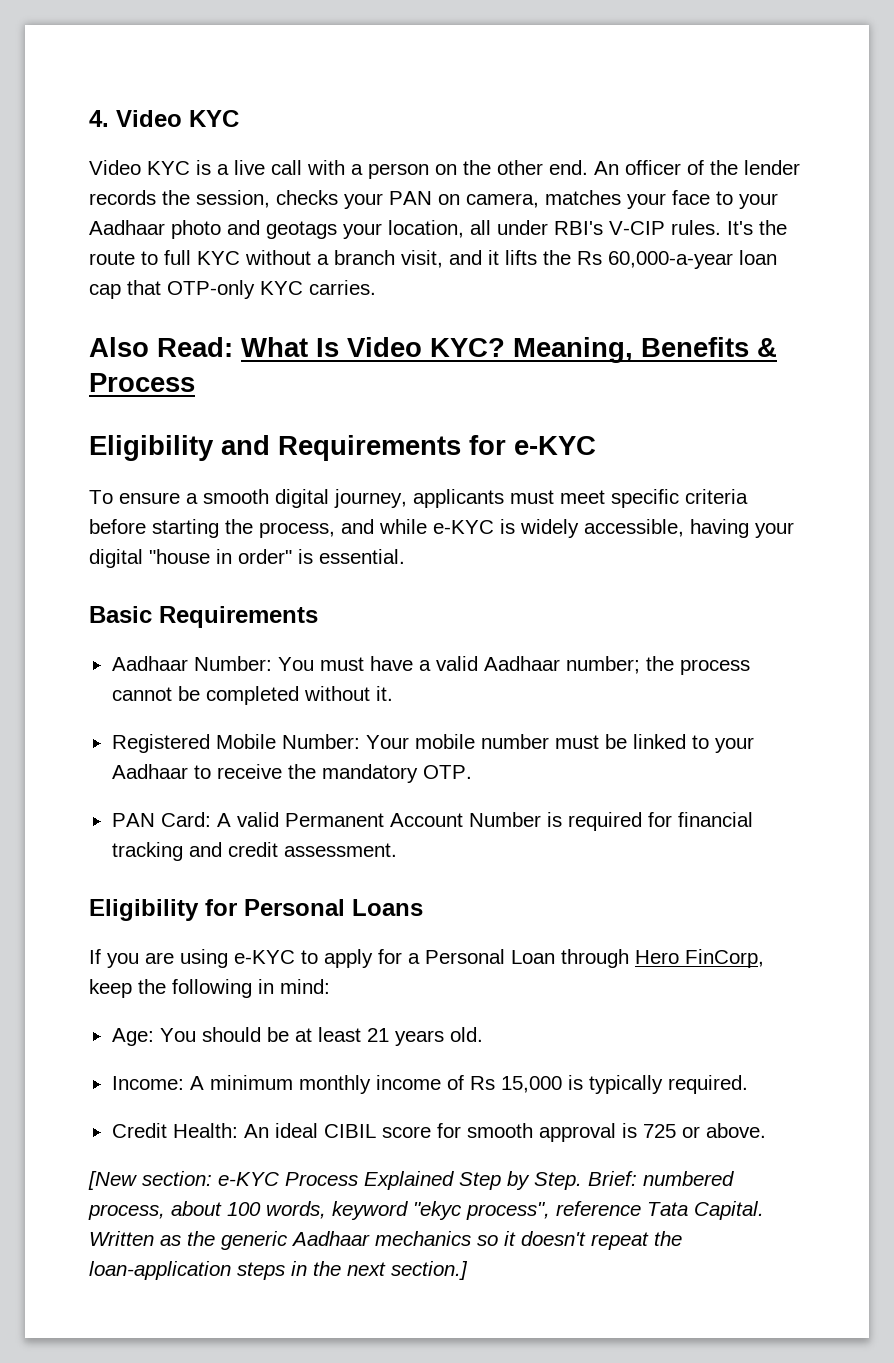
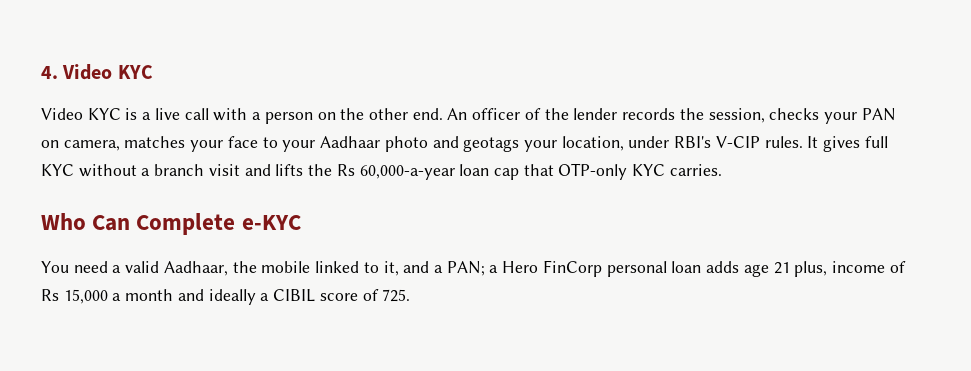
- An officer of the lender records the session, checks your PAN on camera, matches your face to your Aadhaar photo and geotags your location, all under RBI's V-CIP rules.
+ An officer of the lender records the session, checks your PAN on camera, matches your face to your Aadhaar photo and geotags your location, under RBI's V-CIP rules.
- It's the route to full KYC without a branch visit, and it lifts the Rs 60,000-a-year loan cap that OTP-only KYC carries.
+ It gives full KYC without a branch visit and lifts the Rs 60,000-a-year loan cap that OTP-only KYC carries.
- Also Read: What Is Video KYC? Meaning, Benefits & Process
- Eligibility and Requirements for e-KYC
- To ensure a smooth digital journey, applicants must meet specific criteria before starting the process, and while e-KYC is widely accessible, having your digital "house in order" is essential.
- Basic Requirements
- Aadhaar Number: You must have a valid Aadhaar number; the process cannot be completed without it.
- Registered Mobile Number: Your mobile number must be linked to your Aadhaar to receive the mandatory OTP.
- PAN Card: A valid Permanent Account Number is required for financial tracking and credit assessment.
- Eligibility for Personal Loans
- If you are using e-KYC to apply for a Personal Loan through Hero FinCorp, keep the following in mind:
- Age: You should be at least 21 years old.
- Income: A minimum monthly income of Rs 15,000 is typically required.
- Credit Health: An ideal CIBIL score for smooth approval is 725 or above.
- [New section: e-KYC Process Explained Step by Step. Brief: numbered process, about 100 words, keyword "ekyc process", reference Tata Capital. Written as the generic Aadhaar mechanics so it doesn't repeat the loan-application steps in the next section.]
+ Who Can Complete e-KYC
+ You need a valid Aadhaar, the mobile linked to it, and a PAN; a Hero FinCorp personal loan adds age 21 plus, income of Rs 15,000 a month and ideally a CIBIL score of 725.

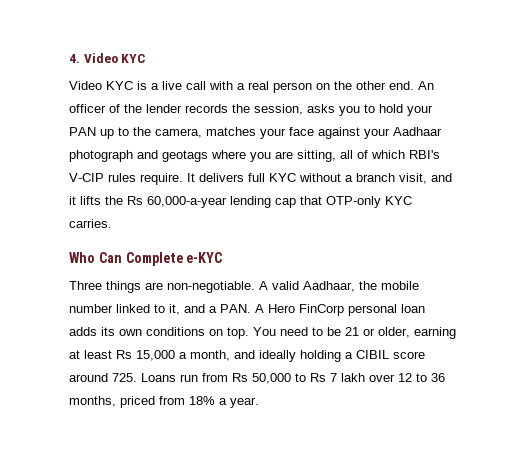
- Video KYC is a live call with a person on the other end.
+ Video KYC is a live call with a real person on the other end.
- An officer of the lender records the session, checks your PAN on camera, matches your face to your Aadhaar photo and geotags your location, under RBI's V-CIP rules. It gives full KYC without a branch visit and lifts the Rs 60,000-a-year loan cap that OTP-only KYC carries.
+ An officer of the lender records the session, asks you to hold your PAN up to the camera, matches your face against your Aadhaar photograph and geotags where you are sitting, all of which RBI's V-CIP rules require. It delivers full KYC without a branch visit, and it lifts the Rs 60,000-a-year lending cap that OTP-only KYC carries.
- You need a valid Aadhaar, the mobile linked to it, and a PAN; a Hero FinCorp personal loan adds age 21 plus, income of Rs 15,000 a month and ideally a CIBIL score of 725.
+ Three things are non-negotiable. A valid Aadhaar, the mobile number linked to it, and a PAN. A Hero FinCorp personal loan adds its own conditions on top. You need to be 21 or older, earning at least Rs 15,000 a month, and ideally holding a CIBIL score around 725. Loans run from Rs 50,000 to Rs 7 lakh over 12 to 36 months, priced from 18% a year.

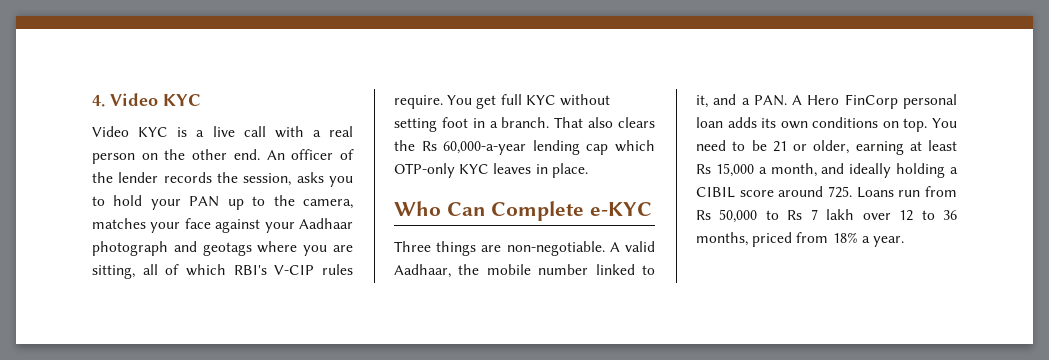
- It delivers full KYC without a branch visit, and it lifts the Rs 60,000-a-year lending cap that OTP-only KYC carries.
+ You get full KYC without setting foot in a branch. That also clears the Rs 60,000-a-year lending cap which OTP-only KYC leaves in place.

